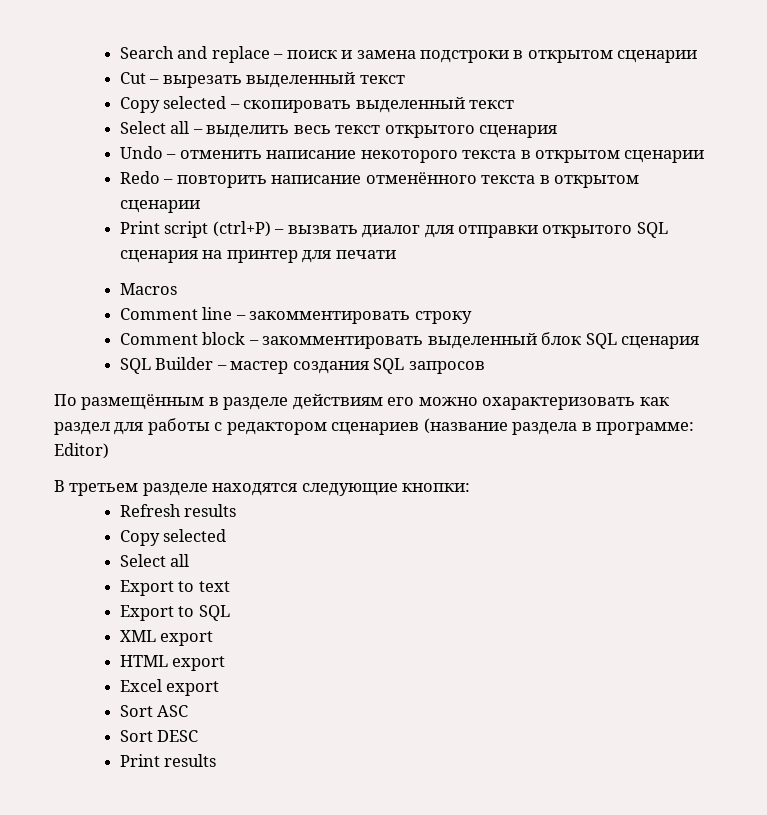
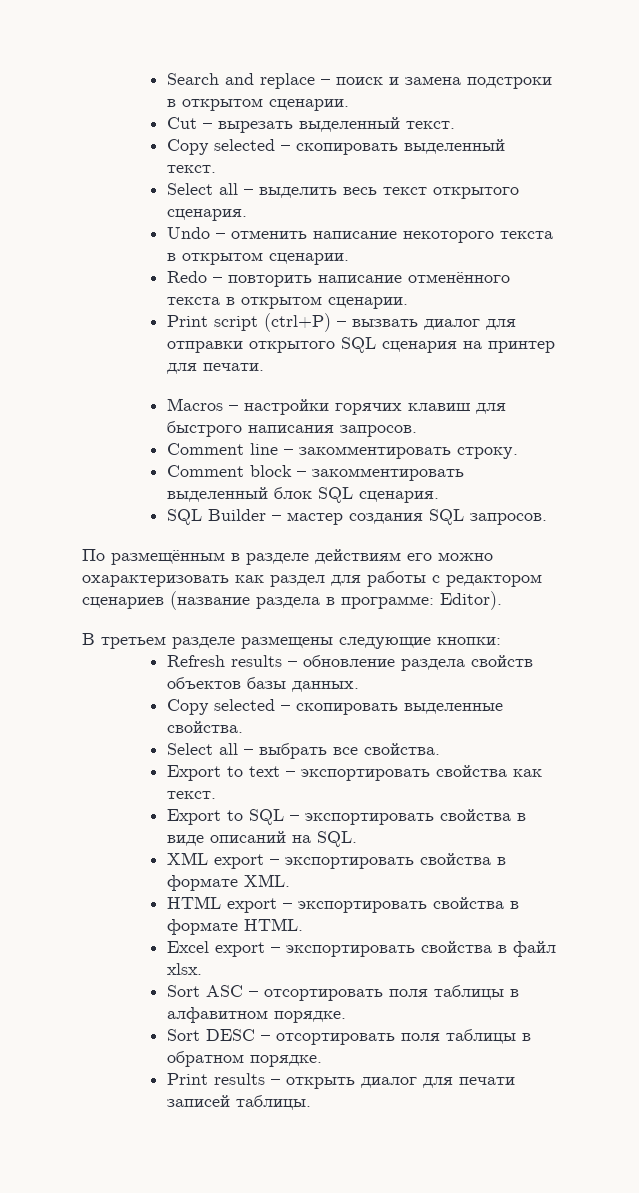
- Search and replace – поиск и замена подстроки в открытом сценарии
+ Search and replace – поиск и замена подстроки в открытом сценарии.
- Cut – вырезать выделенный текст
+ Cut – вырезать выделенный текст.
- Copy selected – скопировать выделенный текст
+ Copy selected – скопировать выделенный текст.
- Select all – выделить весь текст открытого сценария
+ Select all – выделить весь текст открытого сценария.
- Undo – отменить написание некоторого текста в открытом сценарии
+ Undo – отменить написание некоторого текста в открытом сценарии.
- Redo – повторить написание отменённого текста в открытом сценарии
+ Redo – повторить написание отменённого текста в открытом сценарии.
- Print script (ctrl+P) – вызвать диалог для отправки открытого SQL сценария на принтер для печати
+ Print script (ctrl+P) – вызвать диалог для отправки открытого SQL сценария на принтер для печати.
- Macros
+ Macros – настройки горячих клавиш для быстрого написания запросов.
- Comment line – закомментировать строку
+ Comment line – закомментировать строку.
- Comment block – закомментировать выделенный блок SQL сценария
+ Comment block – закомментировать выделенный блок SQL сценария.
- SQL Builder – мастер создания SQL запросов
+ SQL Builder – мастер создания SQL запросов.
- По размещённым в разделе действиям его можно охарактеризовать как раздел для работы с редактором сценариев (название раздела в программе: Editor)
+ По размещённым в разделе действиям его можно охарактеризовать как раздел для работы с редактором сценариев (название раздела в программе: Editor).
- В третьем разделе находятся следующие кнопки:
+ В третьем разделе размещены следующие кнопки:
- Refresh results
- Copy selected
- Select all
- Export to text
- Export to SQL
- XML export
- HTML export
- Excel export
- Sort ASC
- Sort DESC
- Print results
+ Refresh results – обновление раздела свойств объектов базы данных.
+ Copy selected – скопировать выделенные свойства.
+ Select all – выбрать все свойства.
+ Export to text – экспортировать свойства как текст.
+ Export to SQL – экспортировать свойства в виде описаний на SQL.
+ XML export – экспортировать свойства в формате XML.
+ HTML export – экспортировать свойства в формате HTML.
+ Excel export – экспортировать свойства в файл xlsx.
+ Sort ASC – отсортировать поля таблицы в алфавитном порядке.
+ Sort DESC – отсортировать поля таблицы в обратном порядке.
+ Print results – открыть диалог для печати записей таблицы.

